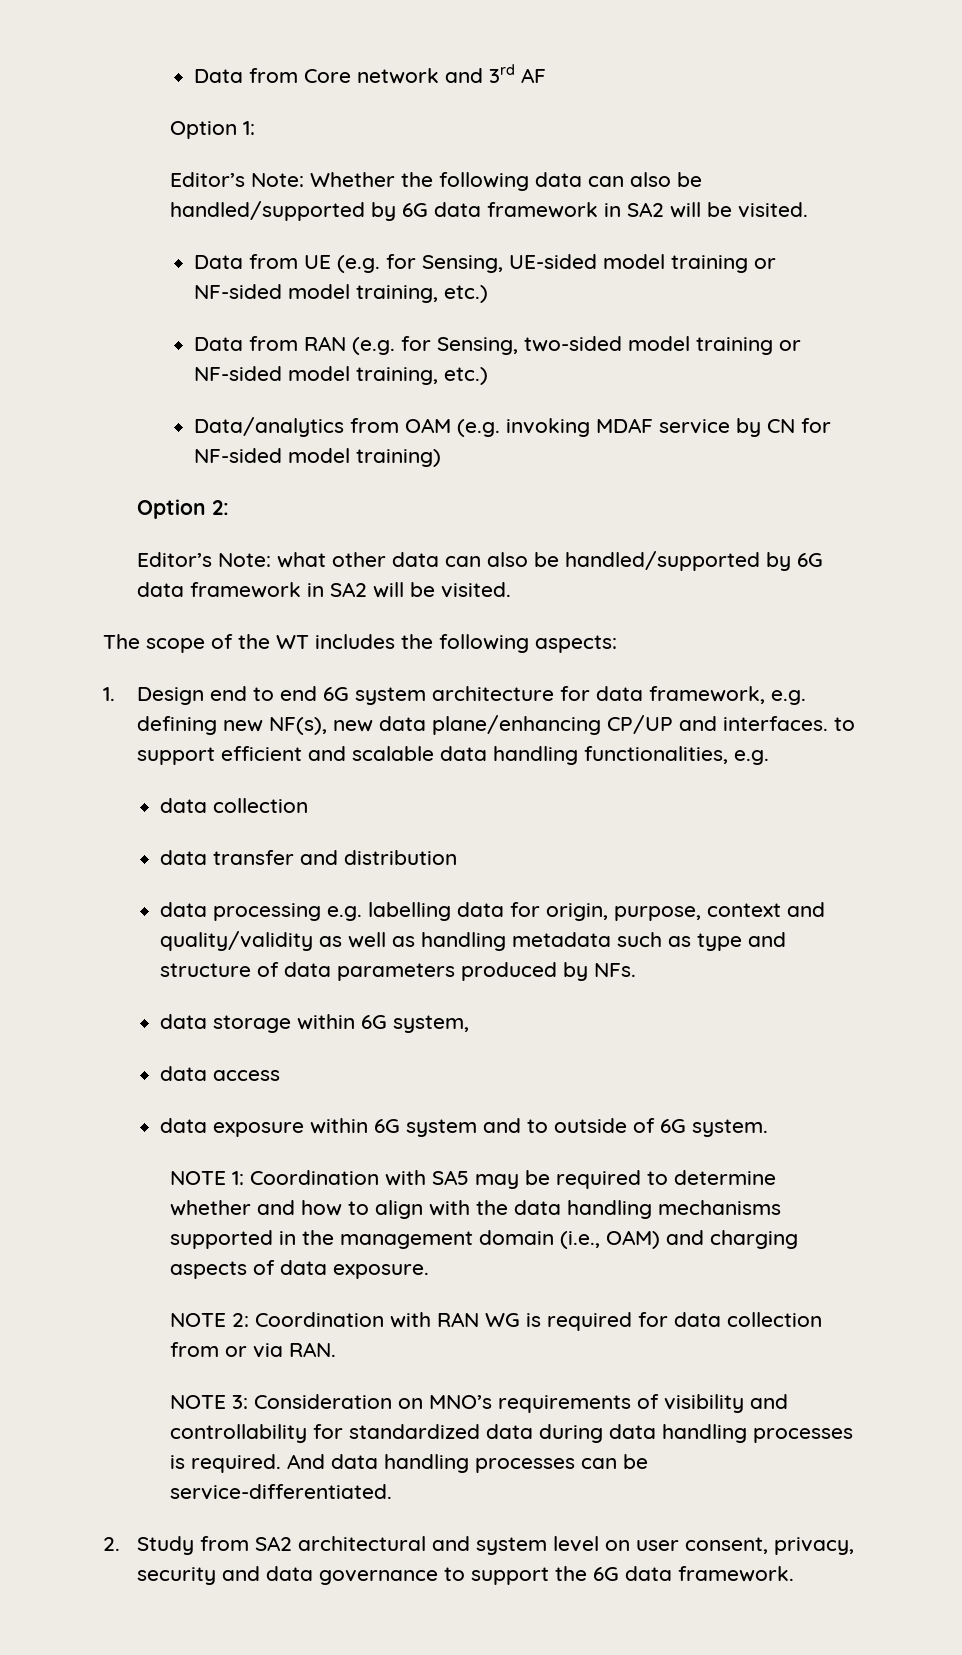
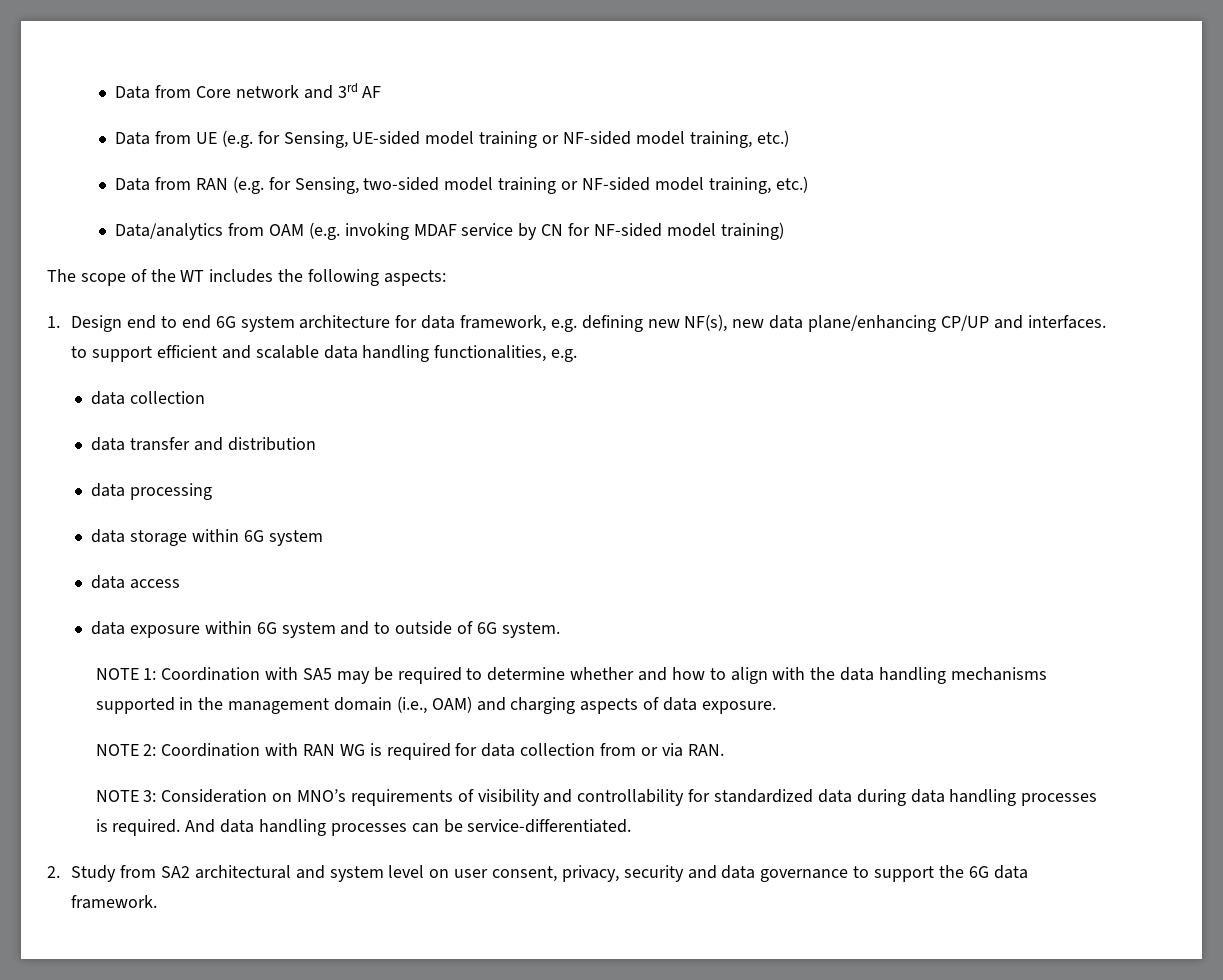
- Option 1:
- Editor’s Note: Whether the following data can also be handled/supported by 6G data framework in SA2 will be visited.
- Option 2:
- Editor’s Note: what other data can also be handled/supported by 6G data framework in SA2 will be visited.
- data processing e.g. labelling data for origin, purpose, context and quality/validity as well as handling metadata such as type and structure of data parameters produced by NFs.
+ data processing
- data storage within 6G system,
+ data storage within 6G system

